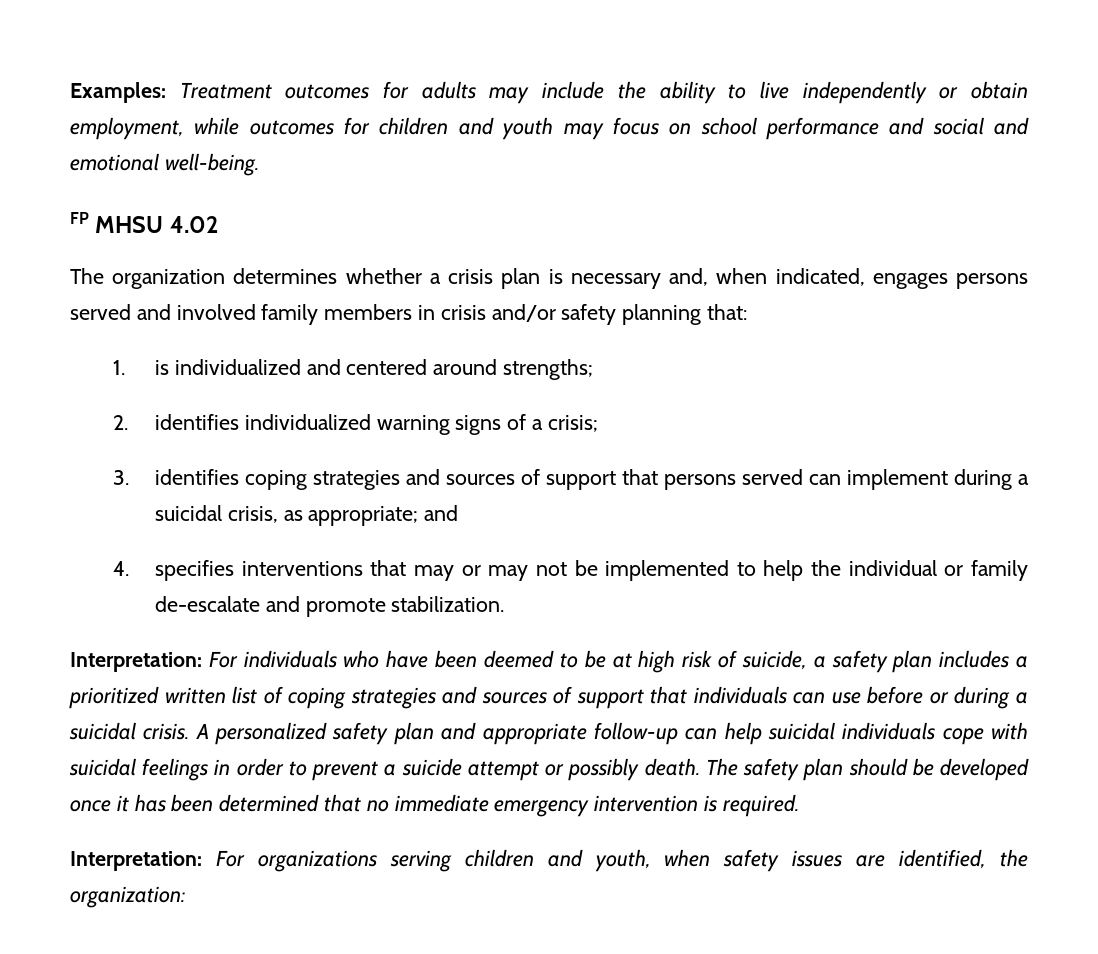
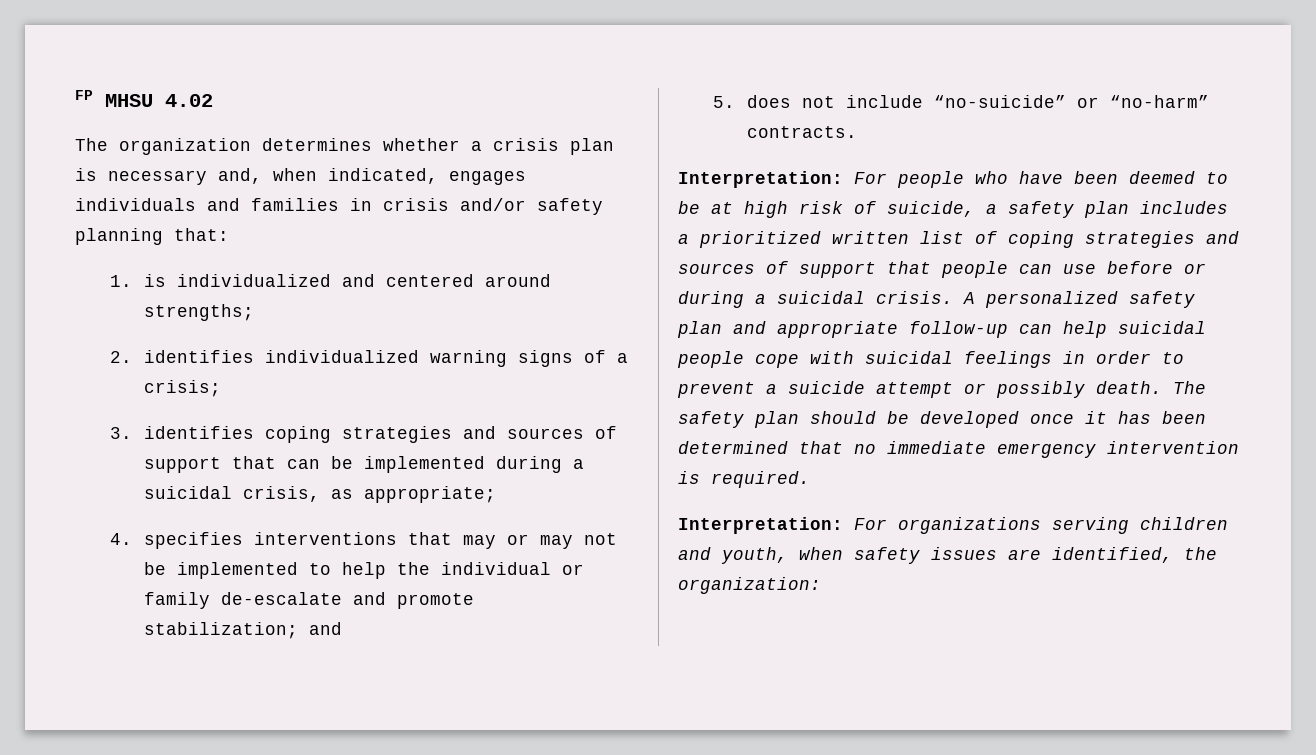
- Examples: Treatment outcomes for adults may include the ability to live independently or obtain employment, while outcomes for children and youth may focus on school performance and social and emotional well-being.
- The organization determines whether a crisis plan is necessary and, when indicated, engages persons served and involved family members in crisis and/or safety planning that:
+ The organization determines whether a crisis plan is necessary and, when indicated, engages individuals and families in crisis and/or safety planning that:
- 3. identifies coping strategies and sources of support that persons served can implement during a suicidal crisis, as appropriate; and
+ 3. identifies coping strategies and sources of support that can be implemented during a suicidal crisis, as appropriate;
- 4. specifies interventions that may or may not be implemented to help the individual or family de-escalate and promote stabilization.
- Interpretation: For individuals who have been deemed to be at high risk of suicide, a safety plan includes a prioritized written list of coping strategies and sources of support that individuals can use before or during a suicidal crisis.
+ 4. specifies interventions that may or may not be implemented to help the individual or family de-escalate and promote stabilization; and
+ 5. does not include “no-suicide” or “no-harm” contracts.
+ Interpretation: For people who have been deemed to be at high risk of suicide, a safety plan includes a prioritized written list of coping strategies and sources of support that people can use before or during a suicidal crisis.
- A personalized safety plan and appropriate follow-up can help suicidal individuals cope with suicidal feelings in order to prevent a suicide attempt or possibly death.
+ A personalized safety plan and appropriate follow-up can help suicidal people cope with suicidal feelings in order to prevent a suicide attempt or possibly death.

